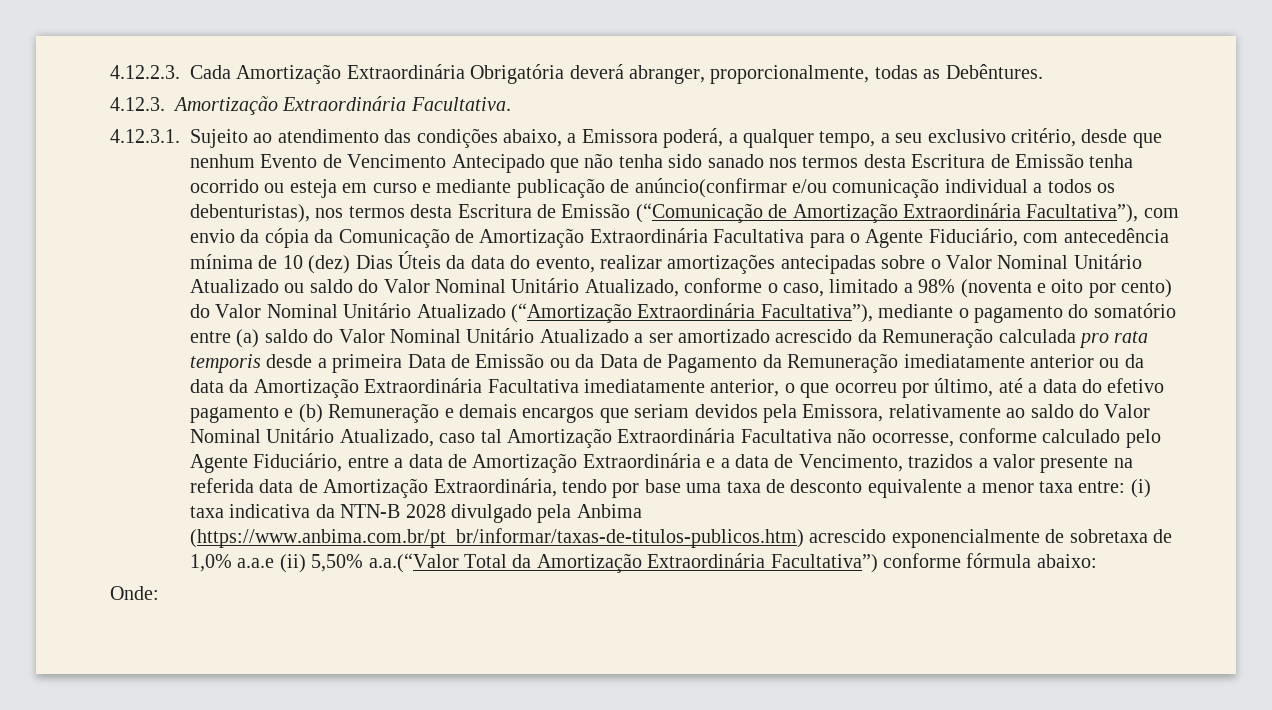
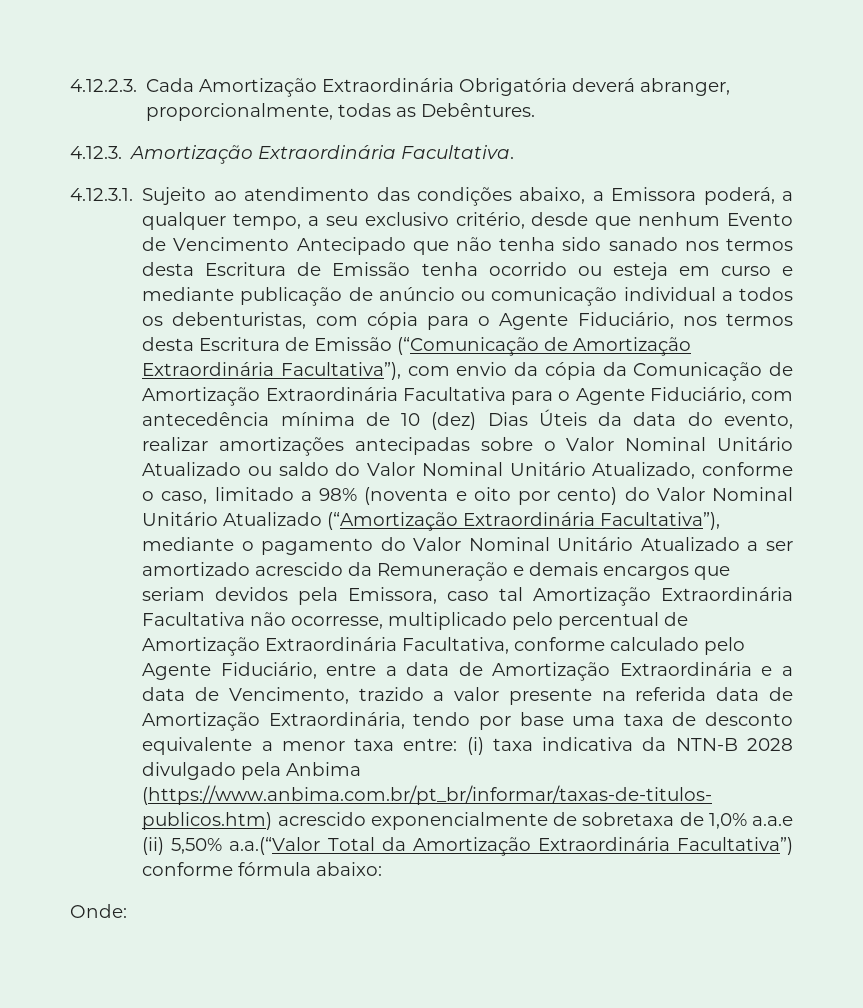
- 4.12.3.1. Sujeito ao atendimento das condições abaixo, a Emissora poderá, a qualquer tempo, a seu exclusivo critério, desde que nenhum Evento de Vencimento Antecipado que não tenha sido sanado nos termos desta Escritura de Emissão tenha ocorrido ou esteja em curso e mediante publicação de anúncio(confirmar e/ou comunicação individual a todos os debenturistas), nos termos desta Escritura de Emissão (“Comunicação de Amortização Extraordinária Facultativa”), com envio da cópia da Comunicação de Amortização Extraordinária Facultativa para o Agente Fiduciário, com antecedência mínima de 10 (dez) Dias Úteis da data do evento, realizar amortizações antecipadas sobre o Valor Nominal Unitário Atualizado ou saldo do Valor Nominal Unitário Atualizado, conforme o caso, limitado a 98% (noventa e oito por cento) do Valor Nominal Unitário Atualizado (“Amortização Extraordinária Facultativa”), mediante o pagamento do somatório entre (a) saldo do Valor Nominal Unitário Atualizado a ser amortizado acrescido da Remuneração calculada pro rata temporis desde a primeira Data de Emissão ou da Data de Pagamento da Remuneração imediatamente anterior ou da data da Amortização Extraordinária Facultativa imediatamente anterior, o que ocorreu por último, até a data do efetivo pagamento e (b) Remuneração e demais encargos que seriam devidos pela Emissora, relativamente ao saldo do Valor Nominal Unitário Atualizado, caso tal Amortização Extraordinária Facultativa não ocorresse, conforme calculado pelo Agente Fiduciário, entre a data de Amortização Extraordinária e a data de Vencimento, trazidos a valor presente na referida data de Amortização Extraordinária, tendo por base uma taxa de desconto equivalente a menor taxa entre:
+ 4.12.3.1. Sujeito ao atendimento das condições abaixo, a Emissora poderá, a qualquer tempo, a seu exclusivo critério, desde que nenhum Evento de Vencimento Antecipado que não tenha sido sanado nos termos desta Escritura de Emissão tenha ocorrido ou esteja em curso e mediante publicação de anúncio ou comunicação individual a todos os debenturistas, com cópia para o Agente Fiduciário, nos termos desta Escritura de Emissão (“Comunicação de Amortização Extraordinária Facultativa”), com envio da cópia da Comunicação de Amortização Extraordinária Facultativa para o Agente Fiduciário, com antecedência mínima de 10 (dez) Dias Úteis da data do evento, realizar amortizações antecipadas sobre o Valor Nominal Unitário Atualizado ou saldo do Valor Nominal Unitário Atualizado, conforme o caso, limitado a 98% (noventa e oito por cento) do Valor Nominal Unitário Atualizado (“Amortização Extraordinária Facultativa”), mediante o pagamento do Valor Nominal Unitário Atualizado a ser amortizado acrescido da Remuneração e demais encargos que seriam devidos pela Emissora, caso tal Amortização Extraordinária Facultativa não ocorresse, multiplicado pelo percentual de Amortização Extraordinária Facultativa, conforme calculado pelo Agente Fiduciário, entre a data de Amortização Extraordinária e a data de Vencimento, trazido a valor presente na referida data de Amortização Extraordinária, tendo por base uma taxa de desconto equivalente a menor taxa entre:

